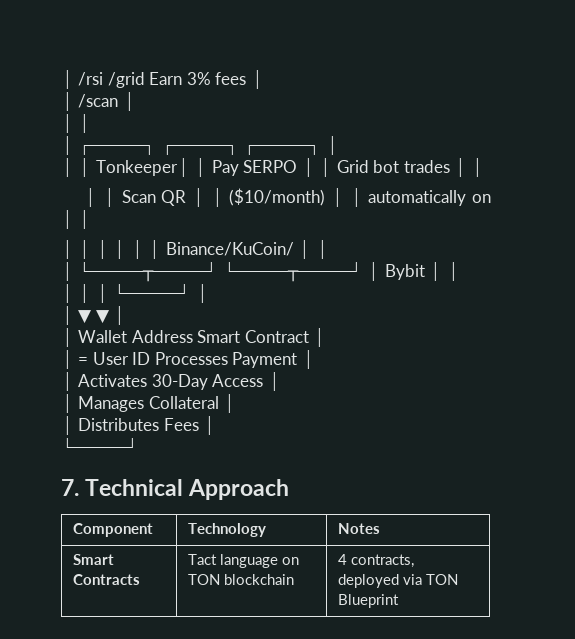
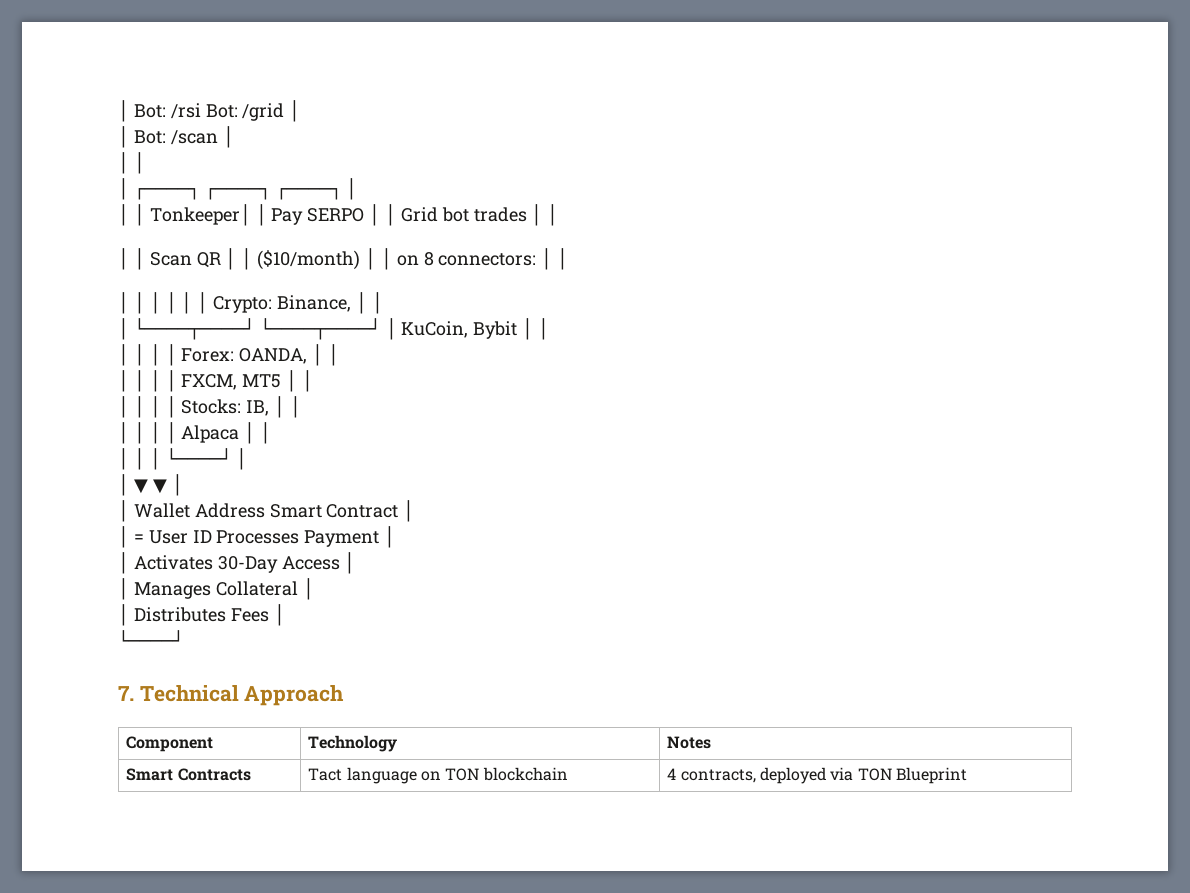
- │ /rsi /grid Earn 3% fees │
- │ /scan │
+ │ Bot: /rsi Bot: /grid │
+ │ Bot: /scan │
- │ │ Scan QR │ │ ($10/month) │ │ automatically on │ │
+ │ │ Scan QR │ │ ($10/month) │ │ on 8 connectors: │ │
- │ │ │ │ │ │ Binance/KuCoin/ │ │
+ │ │ │ │ │ │ Crypto: Binance, │ │
- │ └────┬────┘ └────┬────┘ │ Bybit │ │
+ │ └────┬────┘ └────┬────┘ │ KuCoin, Bybit │ │
+ │ │ │ │ Forex: OANDA, │ │
+ │ │ │ │ FXCM, MT5 │ │
+ │ │ │ │ Stocks: IB, │ │
+ │ │ │ │ Alpaca │ │

